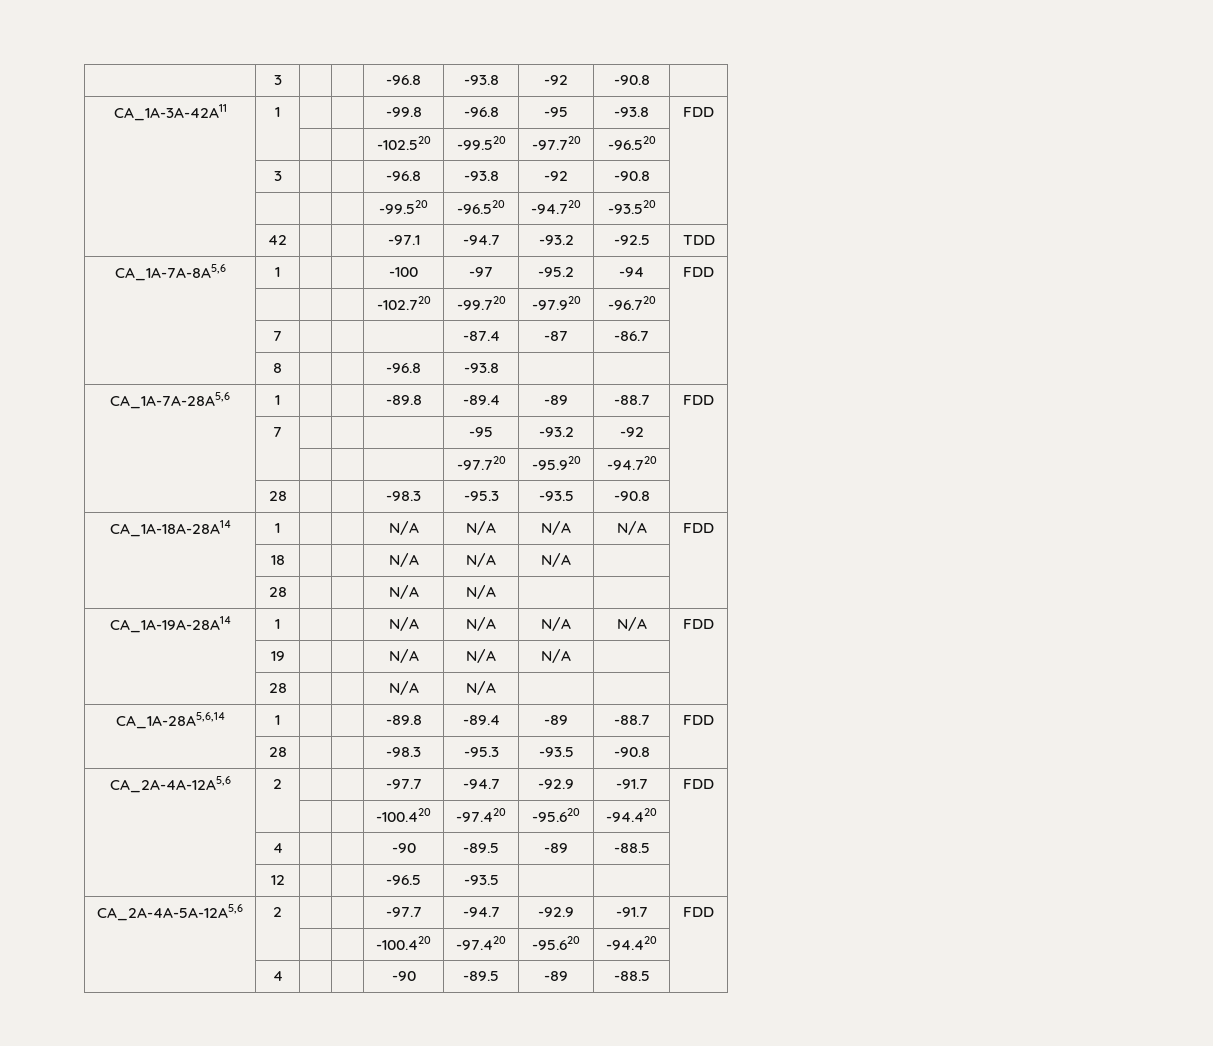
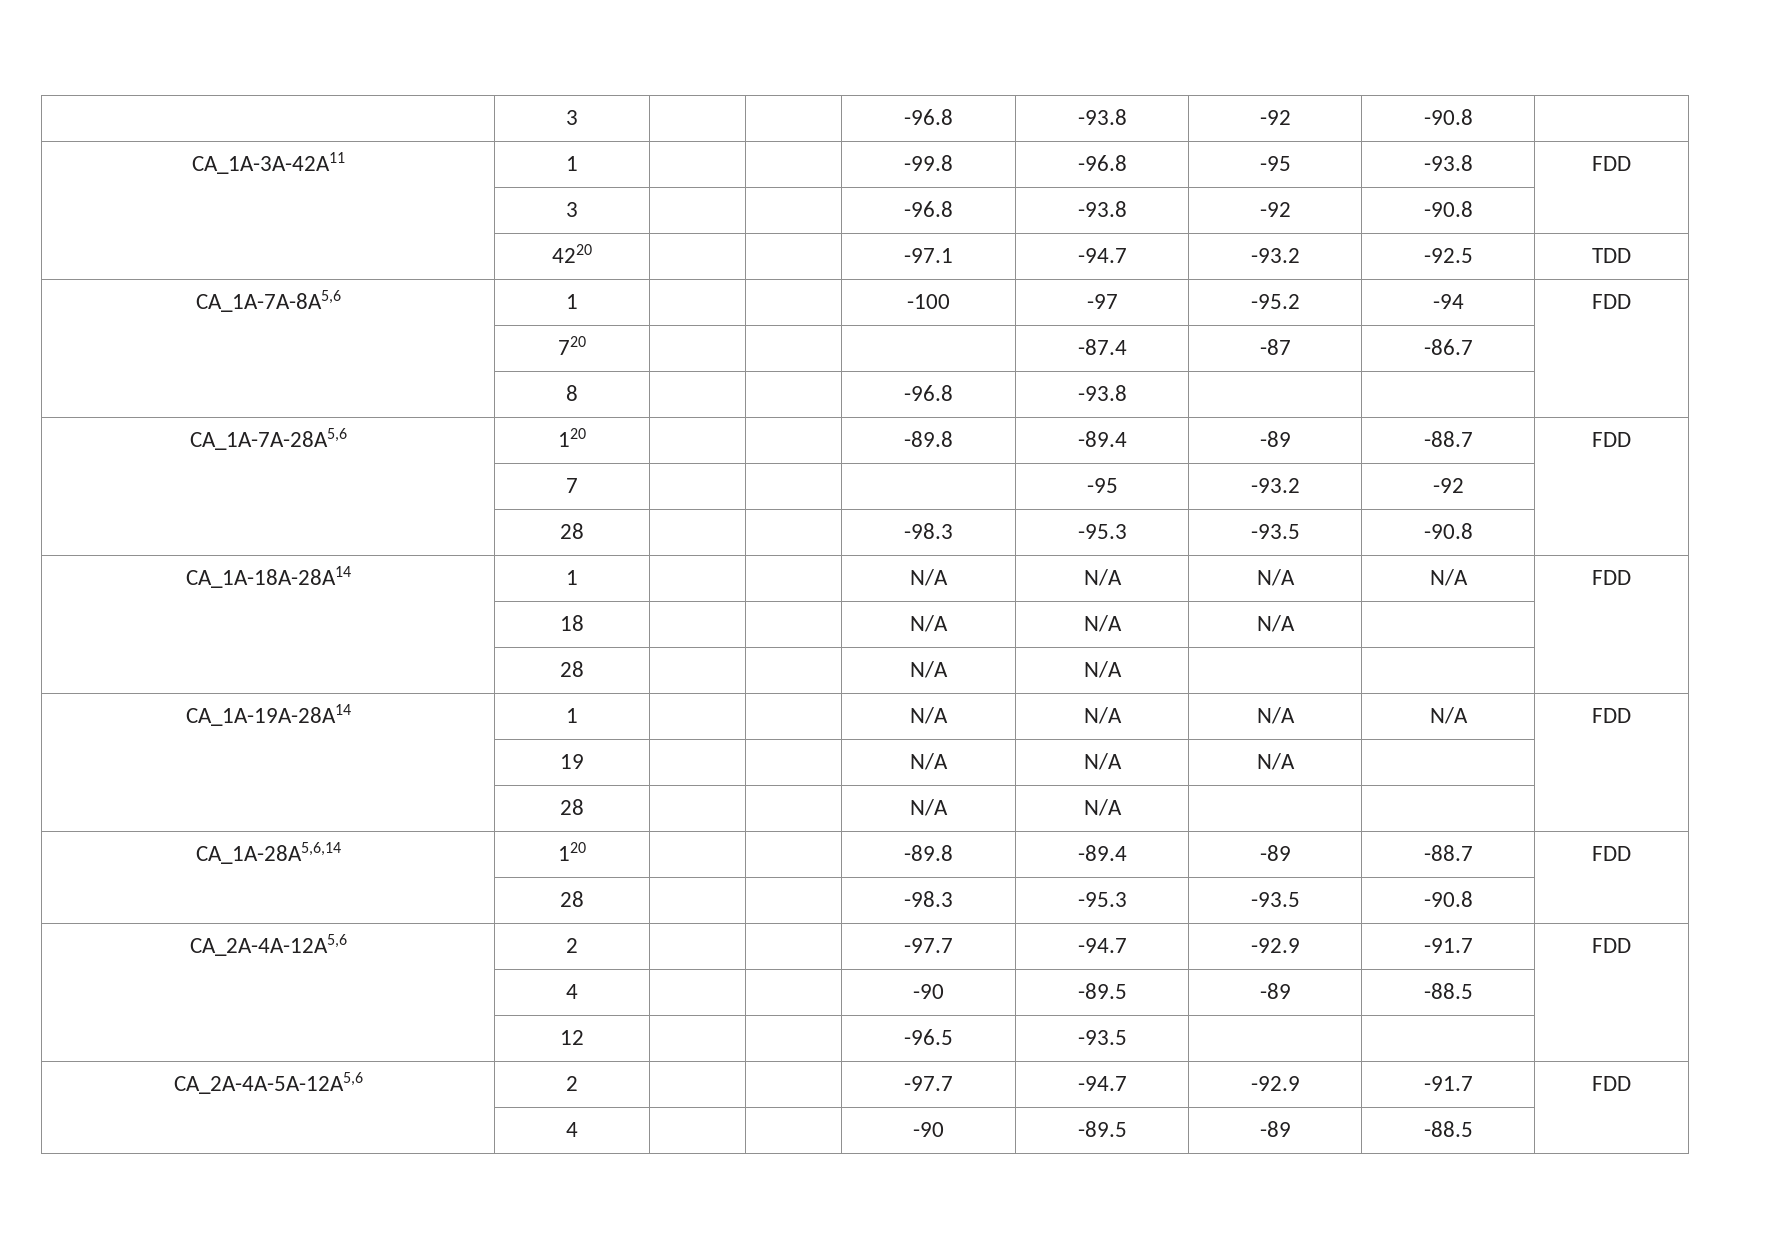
- | | | | -102.520 | -99.520 | -97.720 | -96.520 |
- | | | | -99.520 | -96.520 | -94.720 | -93.520 |
- | 42 | | | -97.1 | -94.7 | -93.2 | -92.5 | TDD
+ | 4220 | | | -97.1 | -94.7 | -93.2 | -92.5 | TDD
- | | | | -102.720 | -99.720 | -97.920 | -96.720 |
- | 7 | | | | -87.4 | -87 | -86.7 |
+ | 720 | | | | -87.4 | -87 | -86.7 |
- CA_1A-7A-28A5,6 | 1 | | | -89.8 | -89.4 | -89 | -88.7 | FDD
+ CA_1A-7A-28A5,6 | 120 | | | -89.8 | -89.4 | -89 | -88.7 | FDD
- | | | | | -97.720 | -95.920 | -94.720 |
- CA_1A-28A5,6,14 | 1 | | | -89.8 | -89.4 | -89 | -88.7 | FDD
+ CA_1A-28A5,6,14 | 120 | | | -89.8 | -89.4 | -89 | -88.7 | FDD
  CA_2A-4A-12A5,6 | 2 | | | -97.7 | -94.7 | -92.9 | -91.7 | FDD
- | | | | -100.420 | -97.420 | -95.620 | -94.420 |
  CA_2A-4A-5A-12A5,6 | 2 | | | -97.7 | -94.7 | -92.9 | -91.7 | FDD
- | | | | -100.420 | -97.420 | -95.620 | -94.420 |

